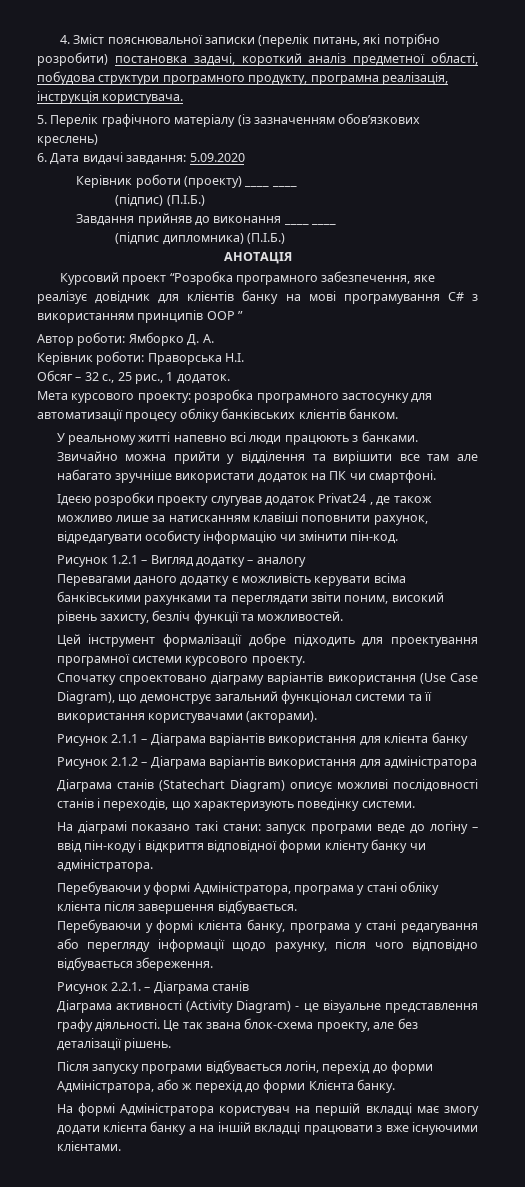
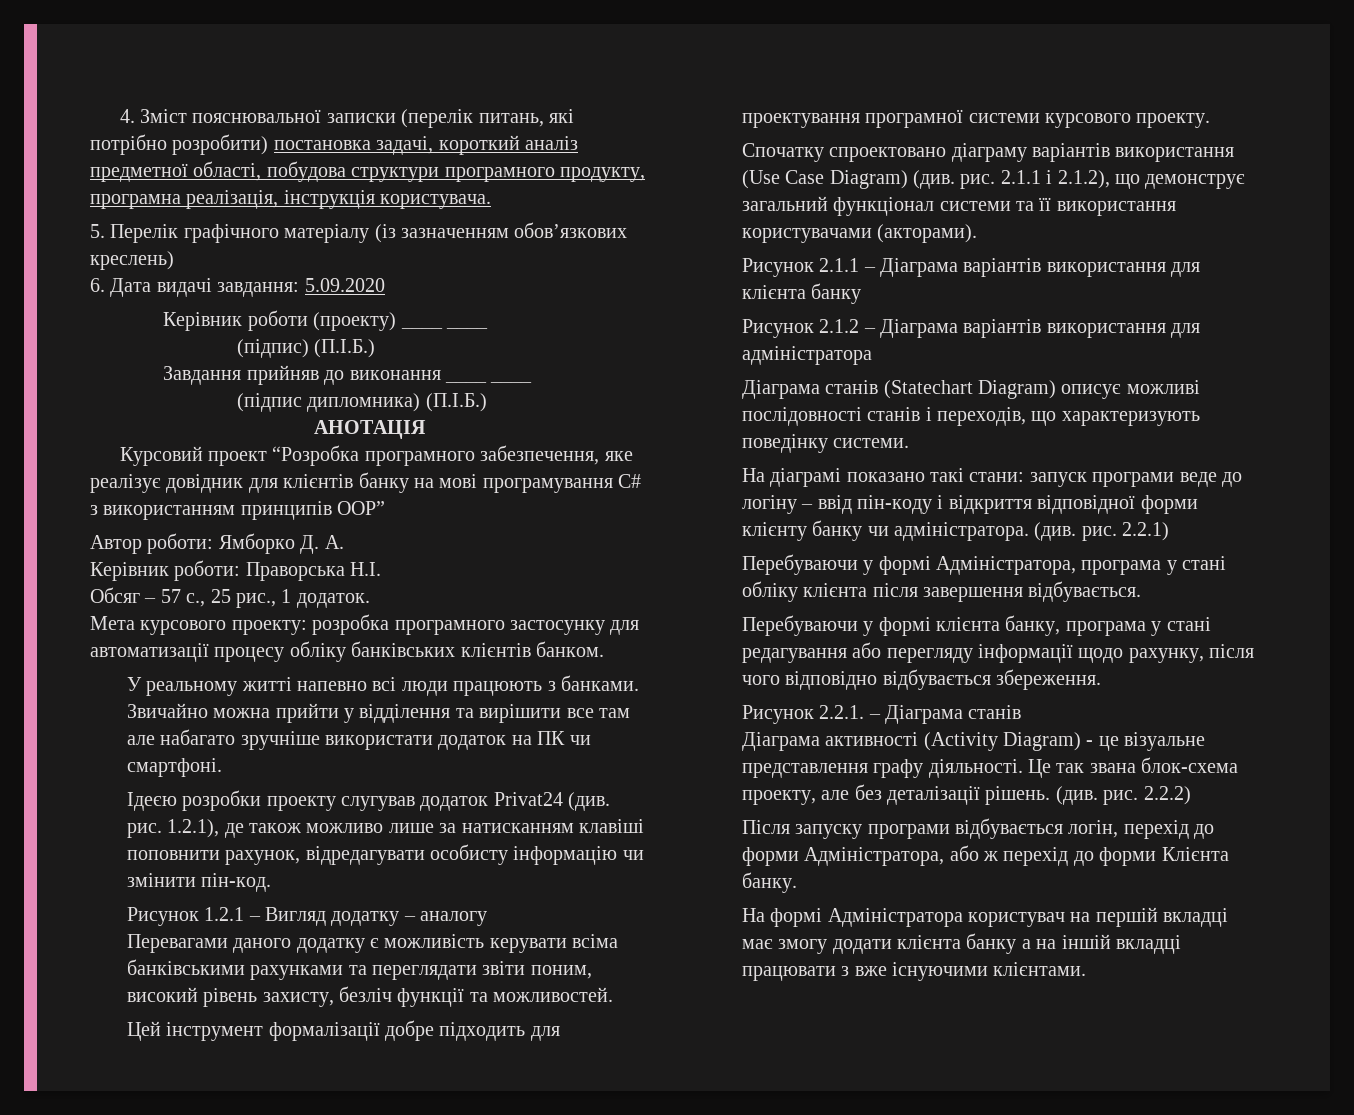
- Курсовий проект “Розробка програмного забезпечення, яке реалізує довідник для клієнтів банку на мові програмування С# з використанням принципів OOP ”
+ Курсовий проект “Розробка програмного забезпечення, яке реалізує довідник для клієнтів банку на мові програмування С# з використанням принципів OOP”
- Обсяг – 32 с., 25 рис., 1 додаток.
+ Обсяг – 57 с., 25 рис., 1 додаток.
- Ідеєю розробки проекту слугував додаток Privat24 , де також можливо лише за натисканням клавіші поповнити рахунок, відредагувати особисту інформацію чи змінити пін-код.
+ Ідеєю розробки проекту слугував додаток Privat24 (див. рис. 1.2.1), де також можливо лише за натисканням клавіші поповнити рахунок, відредагувати особисту інформацію чи змінити пін-код.
- Спочатку спроектовано діаграму варіантів використання (Use Case Diagram), що демонструє загальний функціонал системи та її використання користувачами (акторами).
+ Спочатку спроектовано діаграму варіантів використання (Use Case Diagram) (див. рис. 2.1.1 і 2.1.2), що демонструє загальний функціонал системи та її використання користувачами (акторами).
+ (див. рис. 2.2.1)
+ (див. рис. 2.2.2)

